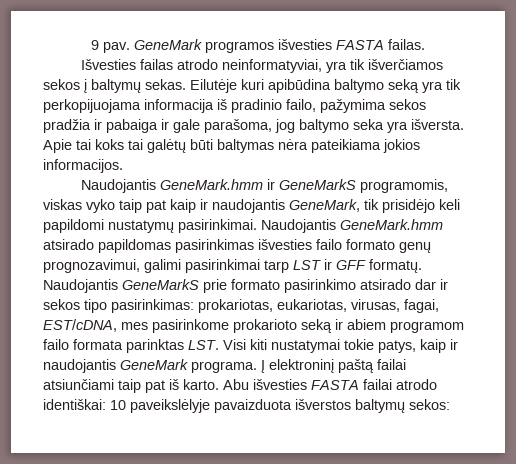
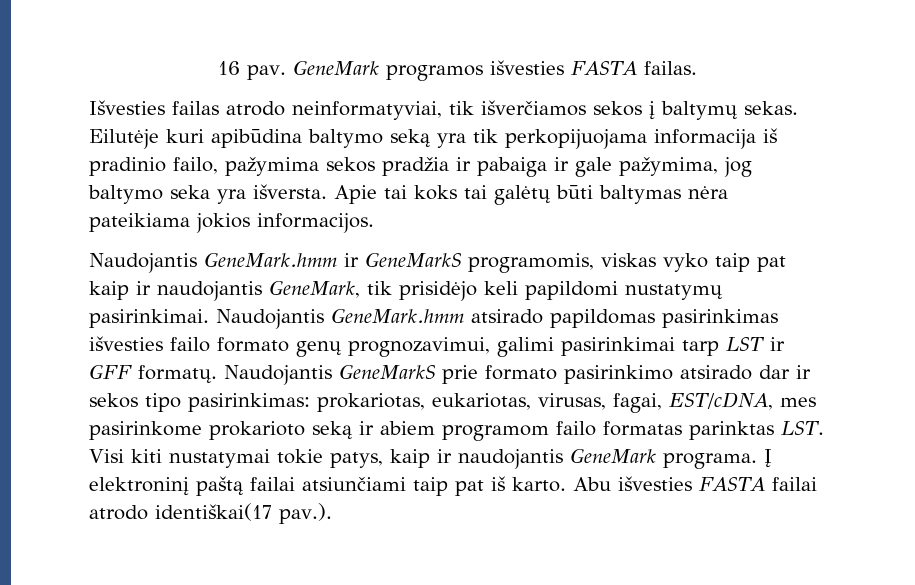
- 9 pav.
+ 16 pav.
- Išvesties failas atrodo neinformatyviai, yra tik išverčiamos sekos į baltymų sekas.
+ Išvesties failas atrodo neinformatyviai, tik išverčiamos sekos į baltymų sekas.
- Eilutėje kuri apibūdina baltymo seką yra tik perkopijuojama informacija iš pradinio failo, pažymima sekos pradžia ir pabaiga ir gale parašoma, jog baltymo seka yra išversta.
+ Eilutėje kuri apibūdina baltymo seką yra tik perkopijuojama informacija iš pradinio failo, pažymima sekos pradžia ir pabaiga ir gale pažymima, jog baltymo seka yra išversta.
- Naudojantis GeneMarkS prie formato pasirinkimo atsirado dar ir sekos tipo pasirinkimas: prokariotas, eukariotas, virusas, fagai, EST/cDNA, mes pasirinkome prokarioto seką ir abiem programom failo formata parinktas LST. Visi kiti nustatymai tokie patys, kaip ir naudojantis GeneMark programa.
+ Naudojantis GeneMarkS prie formato pasirinkimo atsirado dar ir sekos tipo pasirinkimas: prokariotas, eukariotas, virusas, fagai, EST/cDNA, mes pasirinkome prokarioto seką ir abiem programom failo formatas parinktas LST. Visi kiti nustatymai tokie patys, kaip ir naudojantis GeneMark programa.
- Abu išvesties FASTA failai atrodo identiškai: 10 paveikslėlyje pavaizduota išverstos baltymų sekos:
+ Abu išvesties FASTA failai atrodo identiškai(17 pav.).

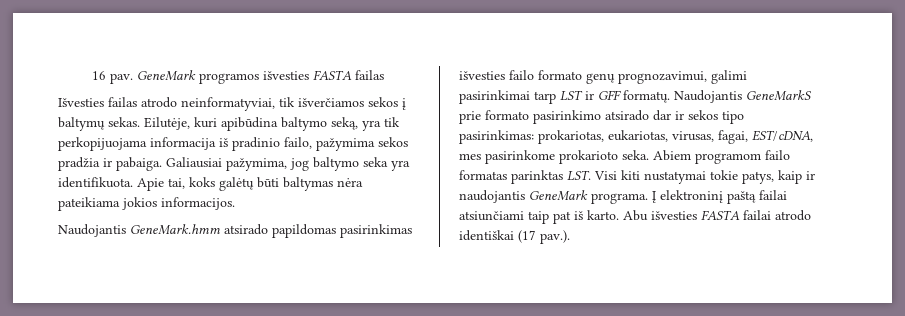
- GeneMark programos išvesties FASTA failas.
+ GeneMark programos išvesties FASTA failas
- Eilutėje kuri apibūdina baltymo seką yra tik perkopijuojama informacija iš pradinio failo, pažymima sekos pradžia ir pabaiga ir gale pažymima, jog baltymo seka yra išversta. Apie tai koks tai galėtų būti baltymas nėra pateikiama jokios informacijos.
+ Eilutėje, kuri apibūdina baltymo seką, yra tik perkopijuojama informacija iš pradinio failo, pažymima sekos pradžia ir pabaiga. Galiausiai pažymima, jog baltymo seka yra identifikuota. Apie tai, koks galėtų būti baltymas nėra pateikiama jokios informacijos.
- Naudojantis GeneMark.hmm ir GeneMarkS programomis, viskas vyko taip pat kaip ir naudojantis GeneMark, tik prisidėjo keli papildomi nustatymų pasirinkimai. Naudojantis GeneMark.hmm atsirado papildomas pasirinkimas išvesties failo formato genų prognozavimui, galimi pasirinkimai tarp LST ir GFF formatų.
+ Naudojantis GeneMark.hmm atsirado papildomas pasirinkimas išvesties failo formato genų prognozavimui, galimi pasirinkimai tarp LST ir GFF formatų.
- Naudojantis GeneMarkS prie formato pasirinkimo atsirado dar ir sekos tipo pasirinkimas: prokariotas, eukariotas, virusas, fagai, EST/cDNA, mes pasirinkome prokarioto seką ir abiem programom failo formatas parinktas LST. Visi kiti nustatymai tokie patys, kaip ir naudojantis GeneMark programa.
+ Naudojantis GeneMarkS prie formato pasirinkimo atsirado dar ir sekos tipo pasirinkimas: prokariotas, eukariotas, virusas, fagai, EST/cDNA, mes pasirinkome prokarioto seka. Abiem programom failo formatas parinktas LST. Visi kiti nustatymai tokie patys, kaip ir naudojantis GeneMark programa.
- Abu išvesties FASTA failai atrodo identiškai(17 pav.).
+ Abu išvesties FASTA failai atrodo identiškai (17 pav.).

